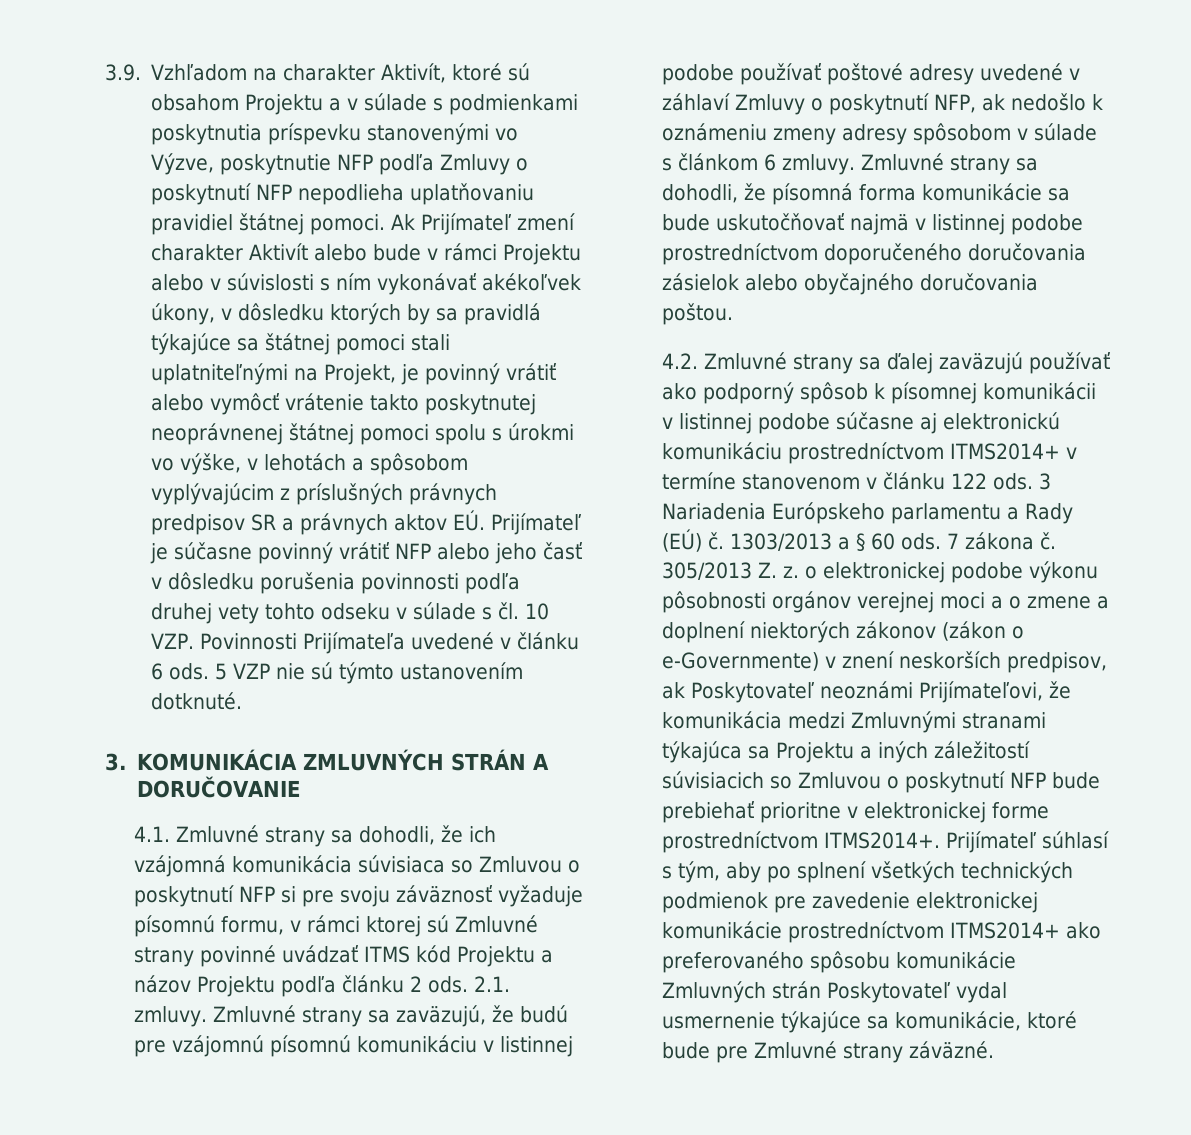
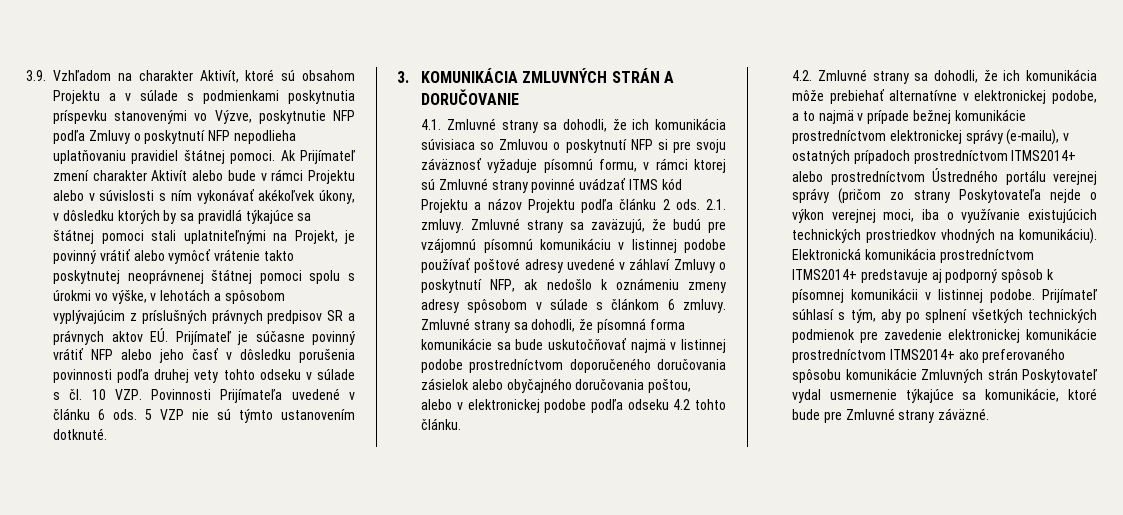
- 4.1. Zmluvné strany sa dohodli, že ich vzájomná komunikácia súvisiaca so Zmluvou o poskytnutí NFP si pre svoju záväznosť vyžaduje písomnú formu, v rámci ktorej sú Zmluvné strany povinné uvádzať ITMS kód Projektu a názov Projektu podľa článku 2 ods.
+ 4.1. Zmluvné strany sa dohodli, že ich komunikácia súvisiaca so Zmluvou o poskytnutí NFP si pre svoju záväznosť vyžaduje písomnú formu, v rámci ktorej sú Zmluvné strany povinné uvádzať ITMS kód Projektu a názov Projektu podľa článku 2 ods.
- Zmluvné strany sa dohodli, že písomná forma komunikácie sa bude uskutočňovať najmä v listinnej podobe prostredníctvom doporučeného doručovania zásielok alebo obyčajného doručovania poštou.
- 4.2. Zmluvné strany sa ďalej zaväzujú používať ako podporný spôsob k písomnej komunikácii v listinnej podobe súčasne aj elektronickú komunikáciu prostredníctvom ITMS2014+ v termíne stanovenom v článku 122 ods. 3 Nariadenia Európskeho parlamentu a Rady (EÚ) č. 1303/2013 a § 60 ods. 7 zákona č. 305/2013 Z. z. o elektronickej podobe výkonu pôsobnosti orgánov verejnej moci a o zmene a doplnení niektorých zákonov (zákon o e-Governmente) v znení neskorších predpisov, ak Poskytovateľ neoznámi Prijímateľovi, že komunikácia medzi Zmluvnými stranami týkajúca sa Projektu a iných záležitostí súvisiacich so Zmluvou o poskytnutí NFP bude prebiehať prioritne v elektronickej forme prostredníctvom ITMS2014+.
+ Zmluvné strany sa dohodli, že písomná forma komunikácie sa bude uskutočňovať najmä v listinnej podobe prostredníctvom doporučeného doručovania zásielok alebo obyčajného doručovania poštou, alebo v elektronickej podobe podľa odseku 4.2 tohto článku.
+ 4.2. Zmluvné strany sa dohodli, že ich komunikácia môže prebiehať alternatívne v elektronickej podobe, a to najmä v prípade bežnej komunikácie prostredníctvom elektronickej správy (e-mailu), v ostatných prípadoch prostredníctvom ITMS2014+ alebo prostredníctvom Ústredného portálu verejnej správy (pričom zo strany Poskytovateľa nejde o výkon verejnej moci, iba o využívanie existujúcich technických prostriedkov vhodných na komunikáciu). Elektronická komunikácia prostredníctvom ITMS2014+ predstavuje aj podporný spôsob k písomnej komunikácii v listinnej podobe.

